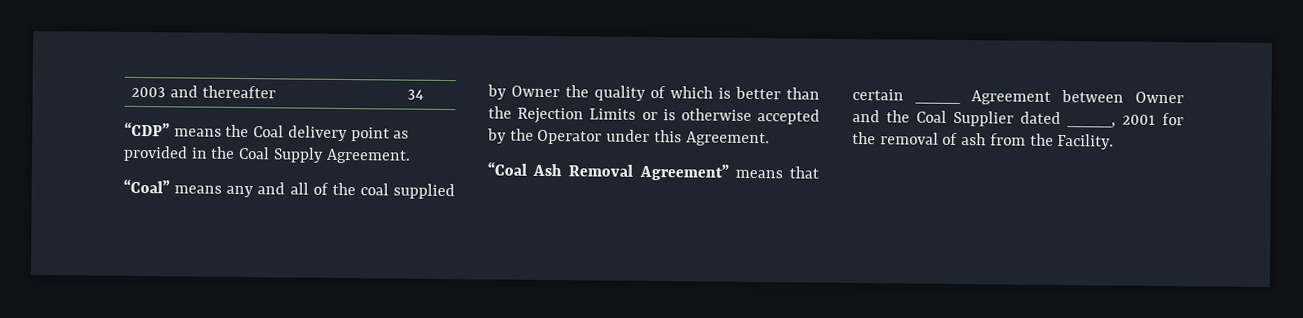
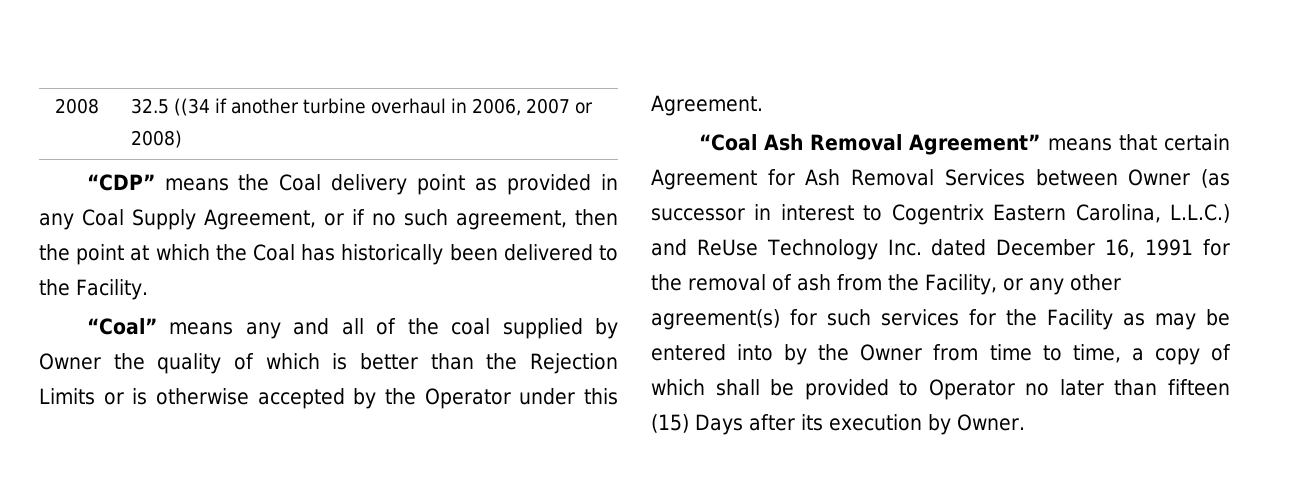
- 2003 and thereafter | 34
+ 2008 | 32.5 ((34 if another turbine overhaul in 2006, 2007 or 2008)
- “CDP” means the Coal delivery point as provided in the Coal Supply Agreement.
+ “CDP” means the Coal delivery point as provided in any Coal Supply Agreement, or if no such agreement, then the point at which the Coal has historically been delivered to the Facility.
- “Coal Ash Removal Agreement” means that certain ____ Agreement between Owner and the Coal Supplier dated ____, 2001 for the removal of ash from the Facility.
+ “Coal Ash Removal Agreement” means that certain Agreement for Ash Removal Services between Owner (as successor in interest to Cogentrix Eastern Carolina, L.L.C.) and ReUse Technology Inc. dated December 16, 1991 for the removal of ash from the Facility, or any other agreement(s) for such services for the Facility as may be entered into by the Owner from time to time, a copy of which shall be provided to Operator no later than fifteen (15) Days after its execution by Owner.

